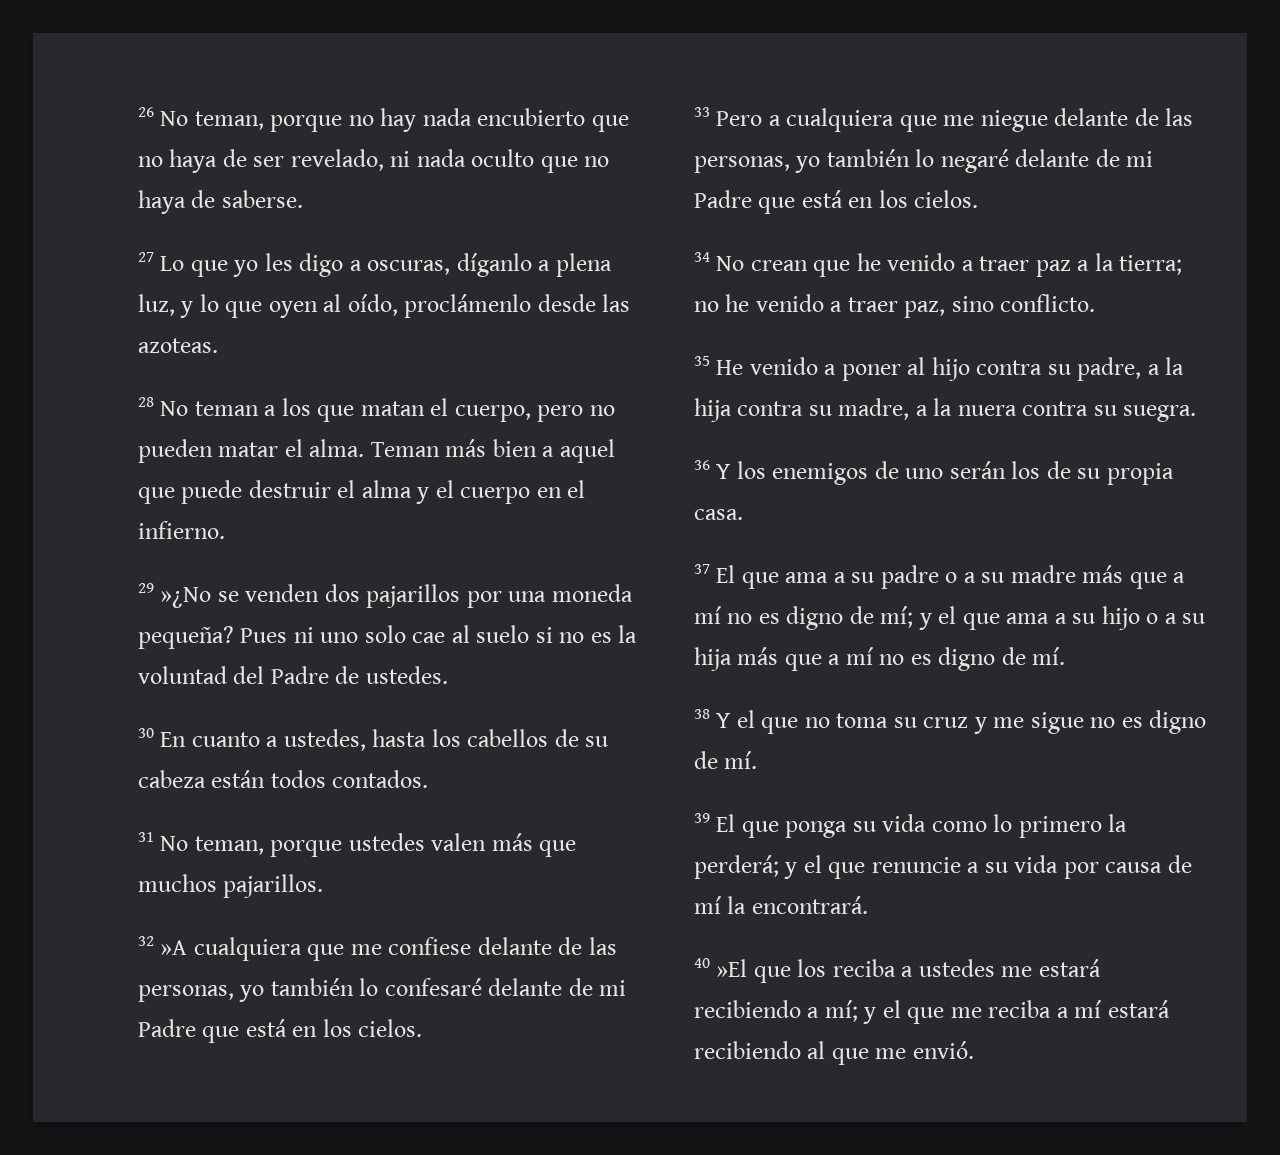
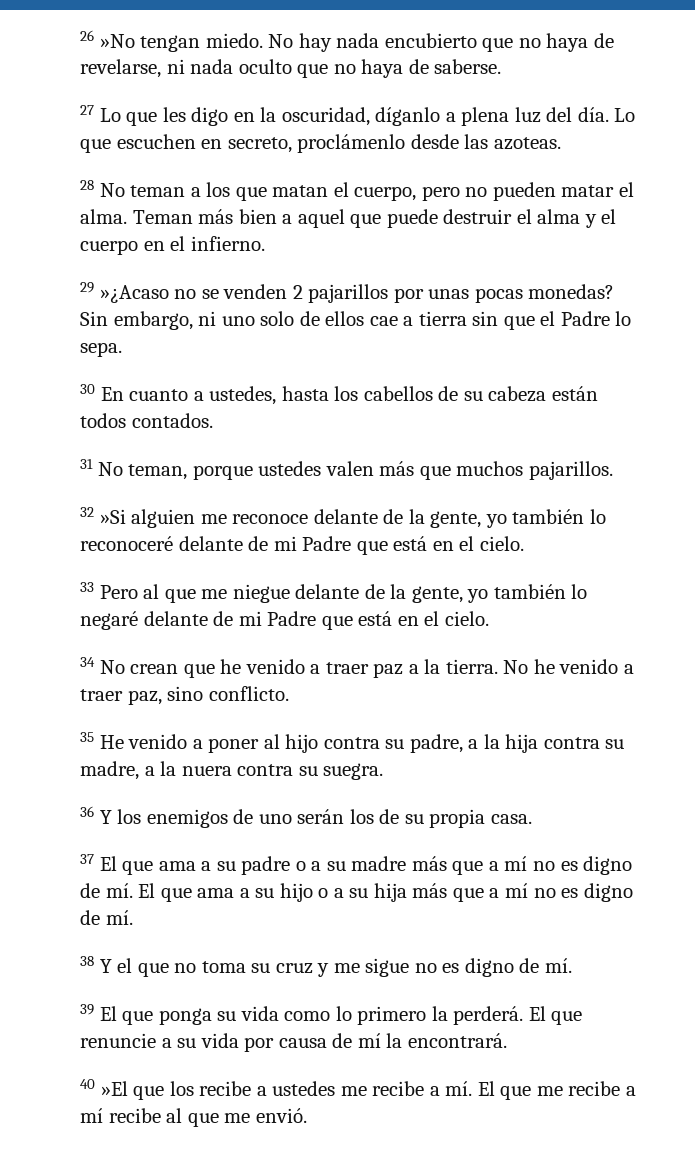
- 26 No teman, porque no hay nada encubierto que no haya de ser revelado, ni nada oculto que no haya de saberse.
+ 26 »No tengan miedo. No hay nada encubierto que no haya de revelarse, ni nada oculto que no haya de saberse.
- 27 Lo que yo les digo a oscuras, díganlo a plena luz, y lo que oyen al oído, proclámenlo desde las azoteas.
+ 27 Lo que les digo en la oscuridad, díganlo a plena luz del día. Lo que escuchen en secreto, proclámenlo desde las azoteas.
- 29 »¿No se venden dos pajarillos por una moneda pequeña? Pues ni uno solo cae al suelo si no es la voluntad del Padre de ustedes.
+ 29 »¿Acaso no se venden 2 pajarillos por unas pocas monedas? Sin embargo, ni uno solo de ellos cae a tierra sin que el Padre lo sepa.
- 32 »A cualquiera que me confiese delante de las personas, yo también lo confesaré delante de mi Padre que está en los cielos.
+ 32 »Si alguien me reconoce delante de la gente, yo también lo reconoceré delante de mi Padre que está en el cielo.
- 33 Pero a cualquiera que me niegue delante de las personas, yo también lo negaré delante de mi Padre que está en los cielos.
+ 33 Pero al que me niegue delante de la gente, yo también lo negaré delante de mi Padre que está en el cielo.
- 34 No crean que he venido a traer paz a la tierra; no he venido a traer paz, sino conflicto.
+ 34 No crean que he venido a traer paz a la tierra. No he venido a traer paz, sino conflicto.
- 37 El que ama a su padre o a su madre más que a mí no es digno de mí; y el que ama a su hijo o a su hija más que a mí no es digno de mí.
+ 37 El que ama a su padre o a su madre más que a mí no es digno de mí. El que ama a su hijo o a su hija más que a mí no es digno de mí.
- 39 El que ponga su vida como lo primero la perderá; y el que renuncie a su vida por causa de mí la encontrará.
+ 39 El que ponga su vida como lo primero la perderá. El que renuncie a su vida por causa de mí la encontrará.
- 40 »El que los reciba a ustedes me estará recibiendo a mí; y el que me reciba a mí estará recibiendo al que me envió.
+ 40 »El que los recibe a ustedes me recibe a mí. El que me recibe a mí recibe al que me envió.

